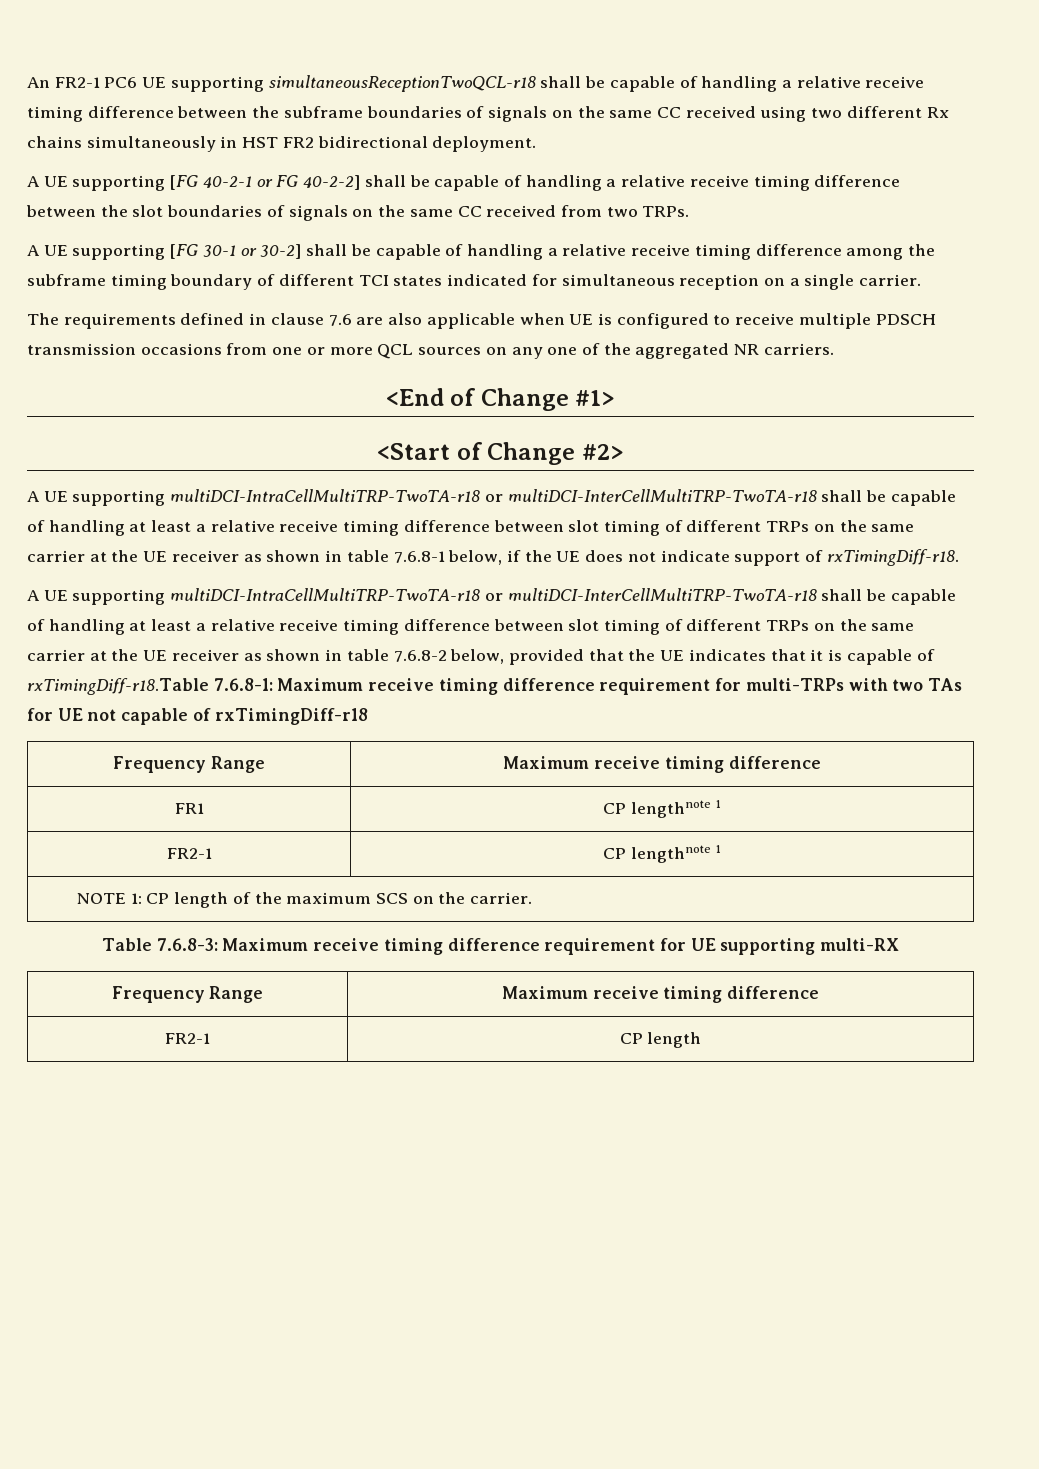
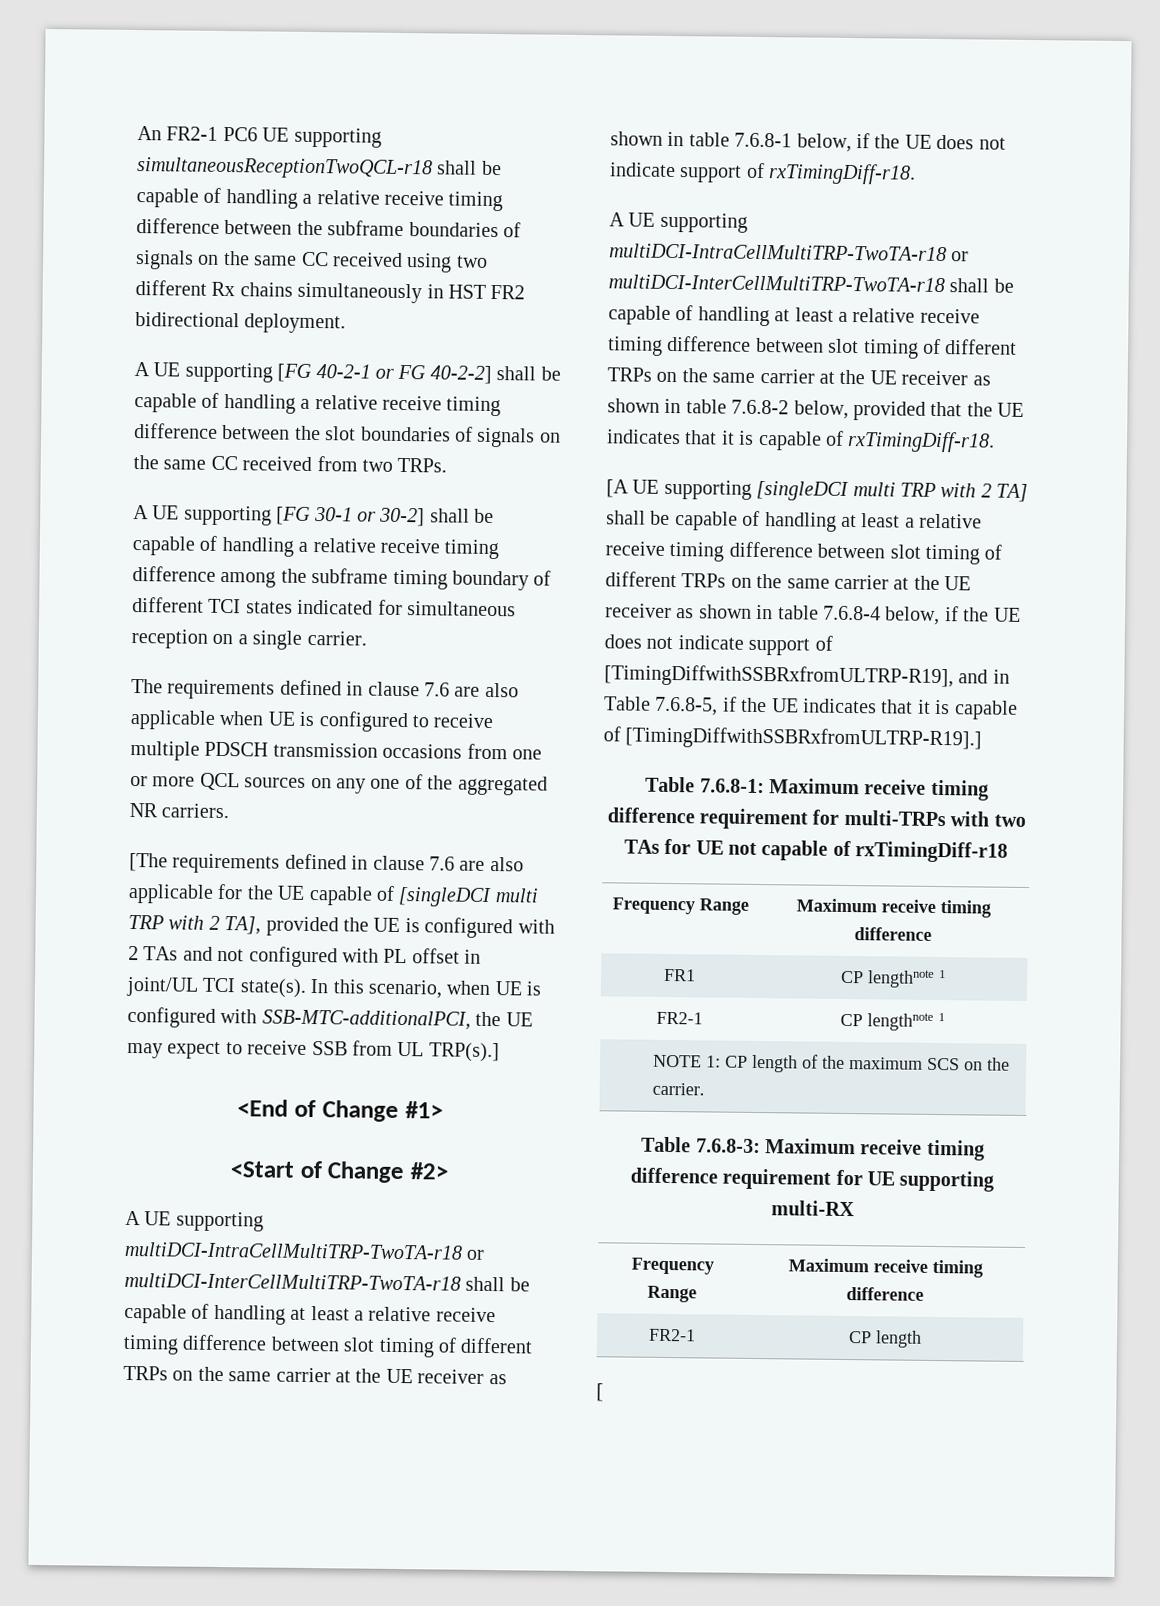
+ [The requirements defined in clause 7.6 are also applicable for the UE capable of [singleDCI multi TRP with 2 TA], provided the UE is configured with 2 TAs and not configured with PL offset in joint/UL TCI state(s). In this scenario, when UE is configured with SSB-MTC-additionalPCI, the UE may expect to receive SSB from UL TRP(s).]
- A UE supporting multiDCI-IntraCellMultiTRP-TwoTA-r18 or multiDCI-InterCellMultiTRP-TwoTA-r18 shall be capable of handling at least a relative receive timing difference between slot timing of different TRPs on the same carrier at the UE receiver as shown in table 7.6.8-2 below, provided that the UE indicates that it is capable of rxTimingDiff-r18.Table 7.6.8-1:
+ A UE supporting multiDCI-IntraCellMultiTRP-TwoTA-r18 or multiDCI-InterCellMultiTRP-TwoTA-r18 shall be capable of handling at least a relative receive timing difference between slot timing of different TRPs on the same carrier at the UE receiver as shown in table 7.6.8-2 below, provided that the UE indicates that it is capable of rxTimingDiff-r18.
+ [A UE supporting [singleDCI multi TRP with 2 TA] shall be capable of handling at least a relative receive timing difference between slot timing of different TRPs on the same carrier at the UE receiver as shown in table 7.6.8-4 below, if the UE does not indicate support of [TimingDiffwithSSBRxfromULTRP-R19], and in Table 7.6.8-5, if the UE indicates that it is capable of [TimingDiffwithSSBRxfromULTRP-R19].]
+ Table 7.6.8-1:
+ [

